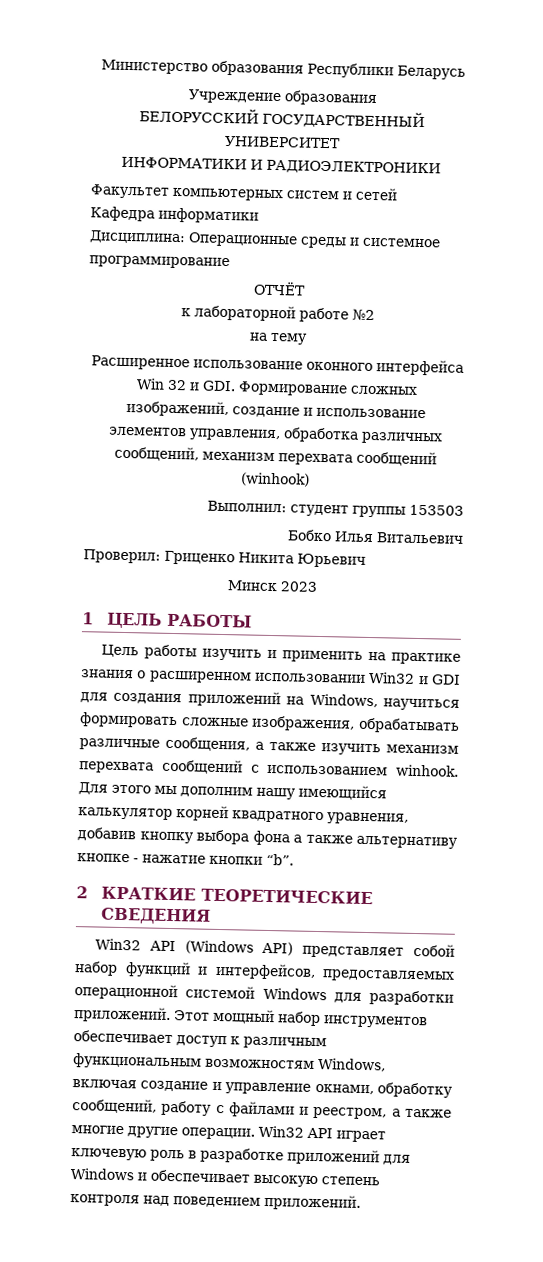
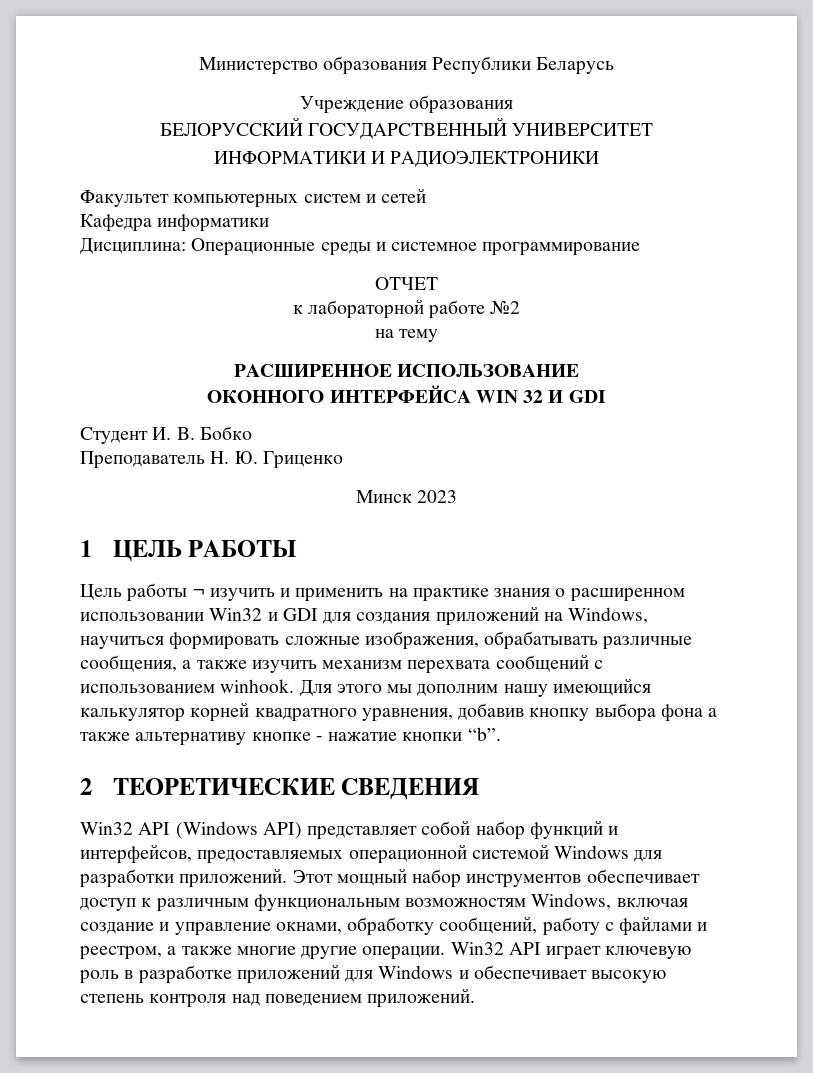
- ОТЧЁТ
+ ОТЧЕТ
- Расширенное использование оконного интерфейса Win 32 и GDI. Формирование сложных изображений, создание и использование элементов управления, обработка различных сообщений, механизм перехвата сообщений (winhook)
- Выполнил: студент группы 153503
- Бобко Илья Витальевич
- Проверил: Гриценко Никита Юрьевич
+ РАСШИРЕННОЕ ИСПОЛЬЗОВАНИЕ
+ ОКОННОГО ИНТЕРФЕЙСА WIN 32 И GDI
+ Студент И. В. Бобко
+ Преподаватель Н. Ю. Гриценко
- Цель работы изучить и применить на практике знания о расширенном использовании Win32 и GDI для создания приложений на Windows, научиться формировать сложные изображения, обрабатывать различные сообщения, а также изучить механизм перехвата сообщений с использованием winhook.
+ Цель работы ¬ изучить и применить на практике знания о расширенном использовании Win32 и GDI для создания приложений на Windows, научиться формировать сложные изображения, обрабатывать различные сообщения, а также изучить механизм перехвата сообщений с использованием winhook.
- 2 КРАТКИЕ ТЕОРЕТИЧЕСКИЕ СВЕДЕНИЯ
+ 2 ТЕОРЕТИЧЕСКИЕ СВЕДЕНИЯ

